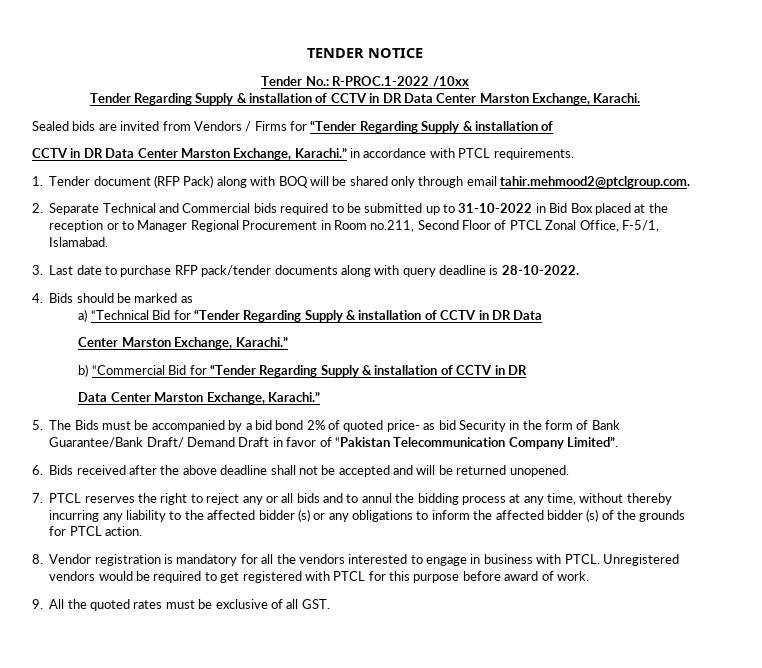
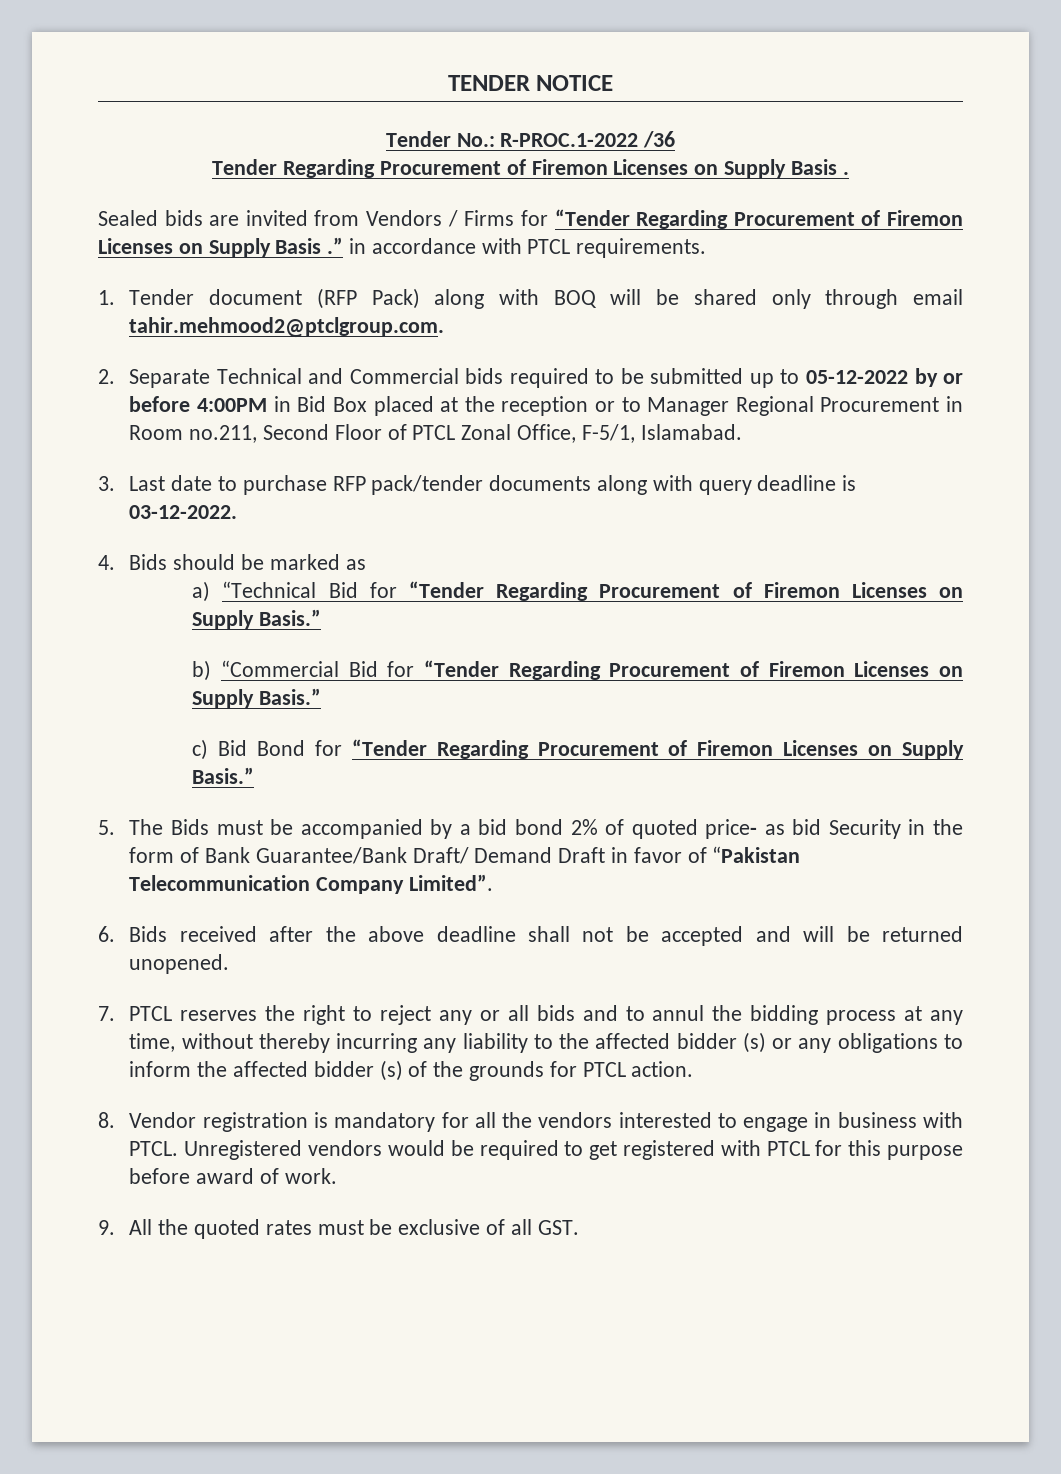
- Tender No.: R-PROC.1-2022 /10xx
+ Tender No.: R-PROC.1-2022 /36
- Tender Regarding Supply & installation of CCTV in DR Data Center Marston Exchange, Karachi.
+ Tender Regarding Procurement of Firemon Licenses on Supply Basis .
- Sealed bids are invited from Vendors / Firms for “Tender Regarding Supply & installation of
- CCTV in DR Data Center Marston Exchange, Karachi.” in accordance with PTCL requirements.
+ Sealed bids are invited from Vendors / Firms for “Tender Regarding Procurement of Firemon Licenses on Supply Basis .” in accordance with PTCL requirements.
- 2. Separate Technical and Commercial bids required to be submitted up to 31-10-2022 in Bid Box placed at the reception or to Manager Regional Procurement in Room no.211, Second Floor of PTCL Zonal Office, F-5/1, Islamabad.
+ 2. Separate Technical and Commercial bids required to be submitted up to 05-12-2022 by or before 4:00PM in Bid Box placed at the reception or to Manager Regional Procurement in Room no.211, Second Floor of PTCL Zonal Office, F-5/1, Islamabad.
- 3. Last date to purchase RFP pack/tender documents along with query deadline is 28-10-2022.
+ 3. Last date to purchase RFP pack/tender documents along with query deadline is 03-12-2022.
- a) “Technical Bid for “Tender Regarding Supply & installation of CCTV in DR Data
- Center Marston Exchange, Karachi.”
+ a) “Technical Bid for “Tender Regarding Procurement of Firemon Licenses on Supply Basis.”
- b) “Commercial Bid for “Tender Regarding Supply & installation of CCTV in DR
- Data Center Marston Exchange, Karachi.”
+ b) “Commercial Bid for “Tender Regarding Procurement of Firemon Licenses on Supply Basis.”
+ c) Bid Bond for “Tender Regarding Procurement of Firemon Licenses on Supply Basis.”

